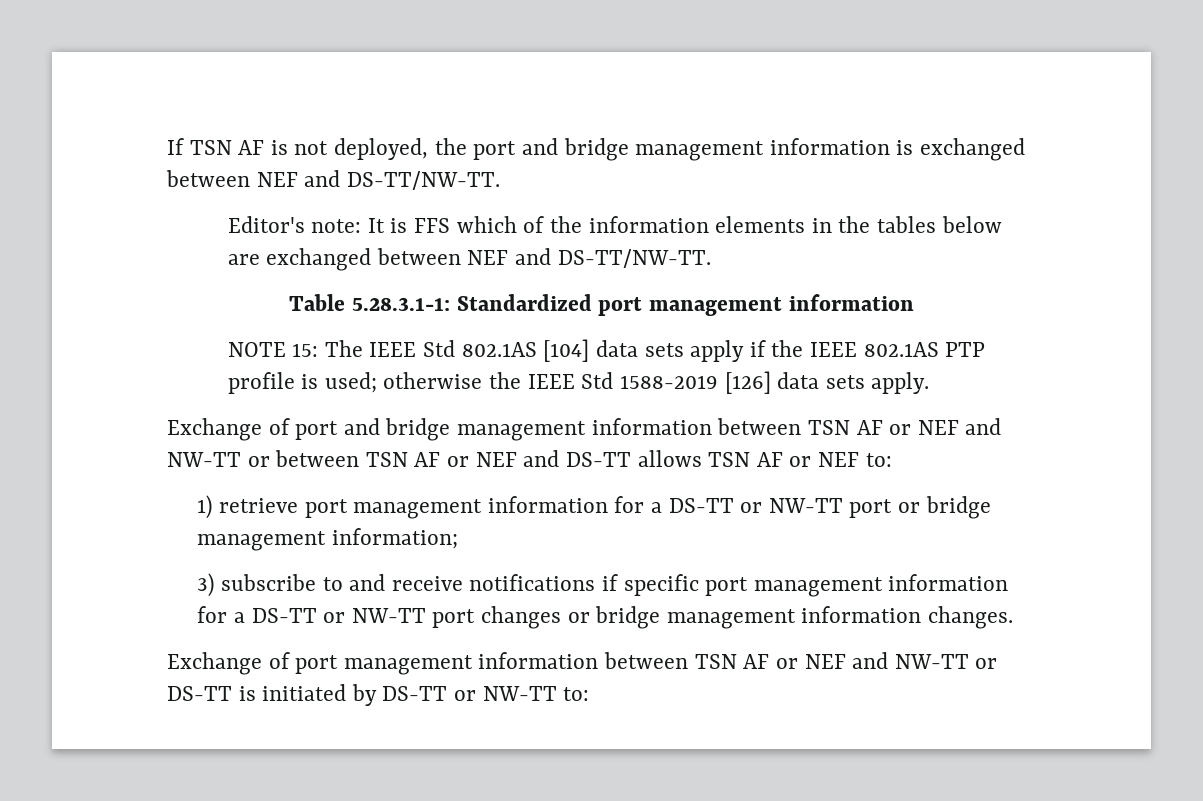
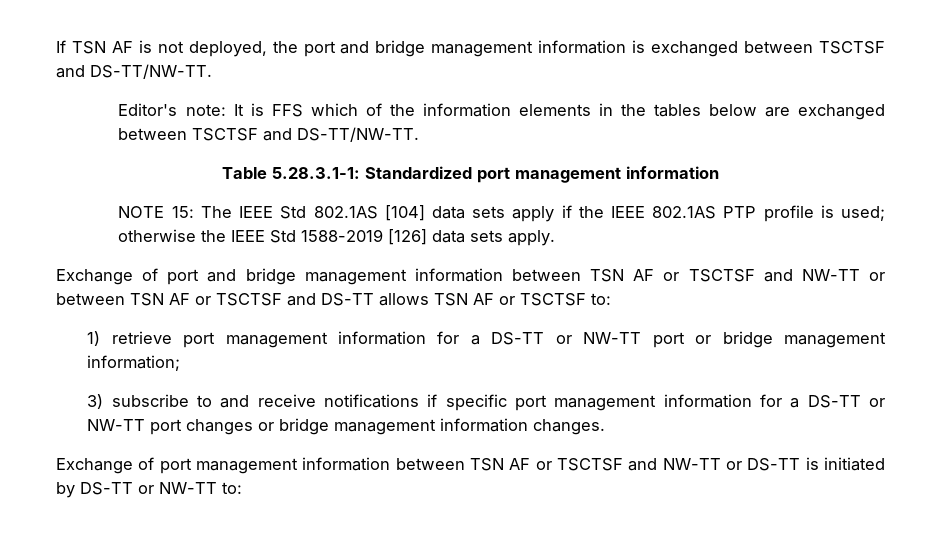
- If TSN AF is not deployed, the port and bridge management information is exchanged between NEF and DS-TT/NW-TT.
+ If TSN AF is not deployed, the port and bridge management information is exchanged between TSCTSF and DS-TT/NW-TT.
- Editor's note: It is FFS which of the information elements in the tables below are exchanged between NEF and DS-TT/NW-TT.
+ Editor's note: It is FFS which of the information elements in the tables below are exchanged between TSCTSF and DS-TT/NW-TT.
- Exchange of port and bridge management information between TSN AF or NEF and NW-TT or between TSN AF or NEF and DS-TT allows TSN AF or NEF to:
+ Exchange of port and bridge management information between TSN AF or TSCTSF and NW-TT or between TSN AF or TSCTSF and DS-TT allows TSN AF or TSCTSF to:
- Exchange of port management information between TSN AF or NEF and NW-TT or DS-TT is initiated by DS-TT or NW-TT to:
+ Exchange of port management information between TSN AF or TSCTSF and NW-TT or DS-TT is initiated by DS-TT or NW-TT to:

